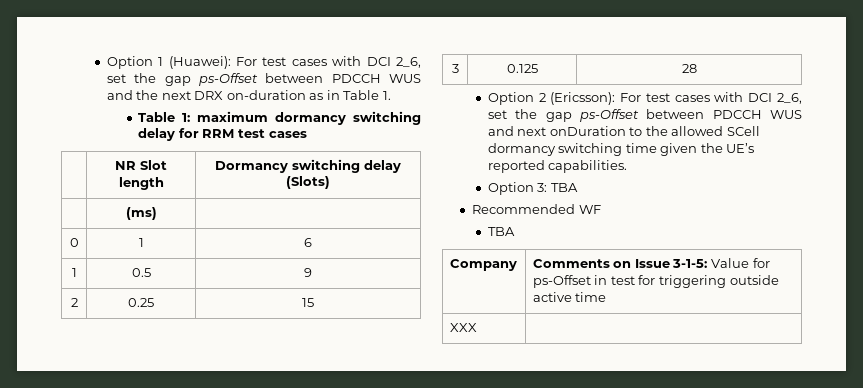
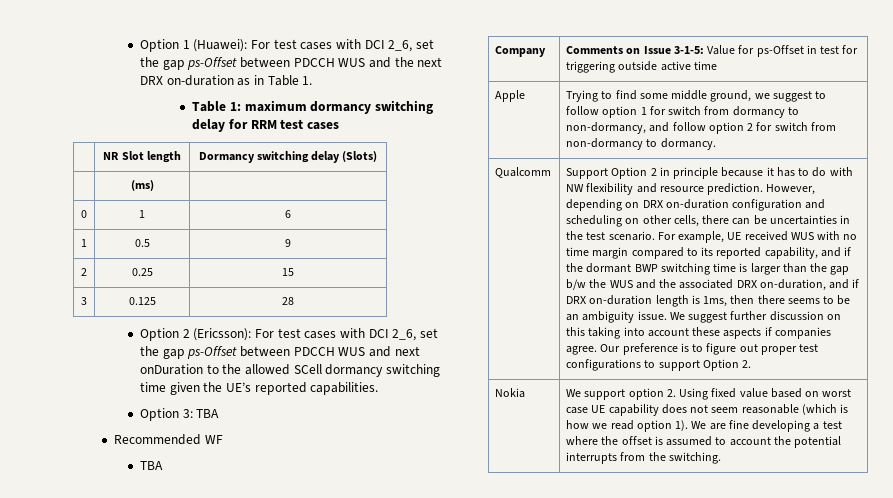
- XXX |
+ Apple | Trying to find some middle ground, we suggest to follow option 1 for switch from dormancy to non-dormancy, and follow option 2 for switch from non-dormancy to dormancy.
+ Qualcomm | Support Option 2 in principle because it has to do with NW flexibility and resource prediction. However, depending on DRX on-duration configuration and scheduling on other cells, there can be uncertainties in the test scenario. For example, UE received WUS with no time margin compared to its reported capability, and if the dormant BWP switching time is larger than the gap b/w the WUS and the associated DRX on-duration, and if DRX on-duration length is 1ms, then there seems to be an ambiguity issue. We suggest further discussion on this taking into account these aspects if companies agree. Our preference is to figure out proper test configurations to support Option 2.
+ Nokia | We support option 2. Using fixed value based on worst case UE capability does not seem reasonable (which is how we read option 1). We are fine developing a test where the offset is assumed to account the potential interrupts from the switching.

